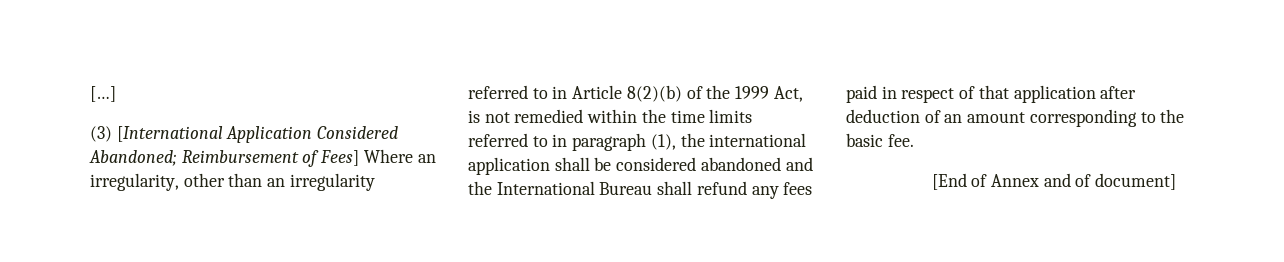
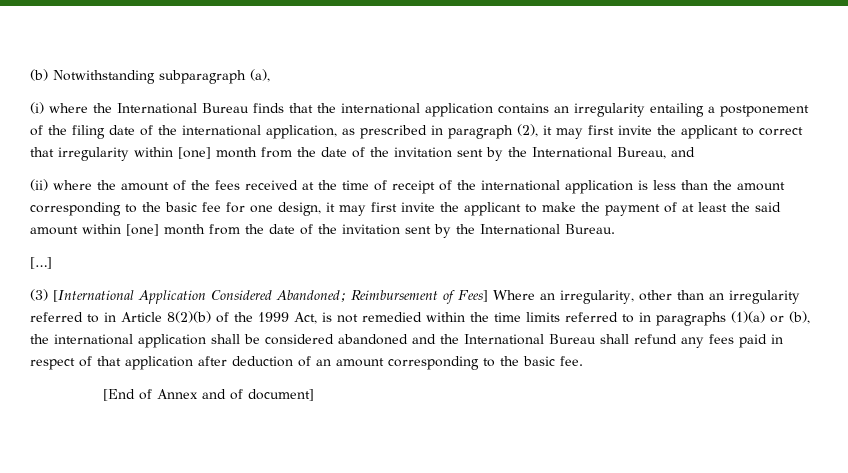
+ (b) Notwithstanding subparagraph (a),
+ (i) where the International Bureau finds that the international application contains an irregularity entailing a postponement of the filing date of the international application, as prescribed in paragraph (2), it may first invite the applicant to correct that irregularity within [one] month from the date of the invitation sent by the International Bureau, and
+ (ii) where the amount of the fees received at the time of receipt of the international application is less than the amount corresponding to the basic fee for one design, it may first invite the applicant to make the payment of at least the said amount within [one] month from the date of the invitation sent by the International Bureau.
- Reimbursement of Fees] Where an irregularity, other than an irregularity referred to in Article 8(2)(b) of the 1999 Act, is not remedied within the time limits referred to in paragraph (1), the international application shall be considered abandoned and the International Bureau shall refund any fees paid in respect of that application after deduction of an amount corresponding to the basic fee.
+ Reimbursement of Fees] Where an irregularity, other than an irregularity referred to in Article 8(2)(b) of the 1999 Act, is not remedied within the time limits referred to in paragraphs (1)(a) or (b), the international application shall be considered abandoned and the International Bureau shall refund any fees paid in respect of that application after deduction of an amount corresponding to the basic fee.

